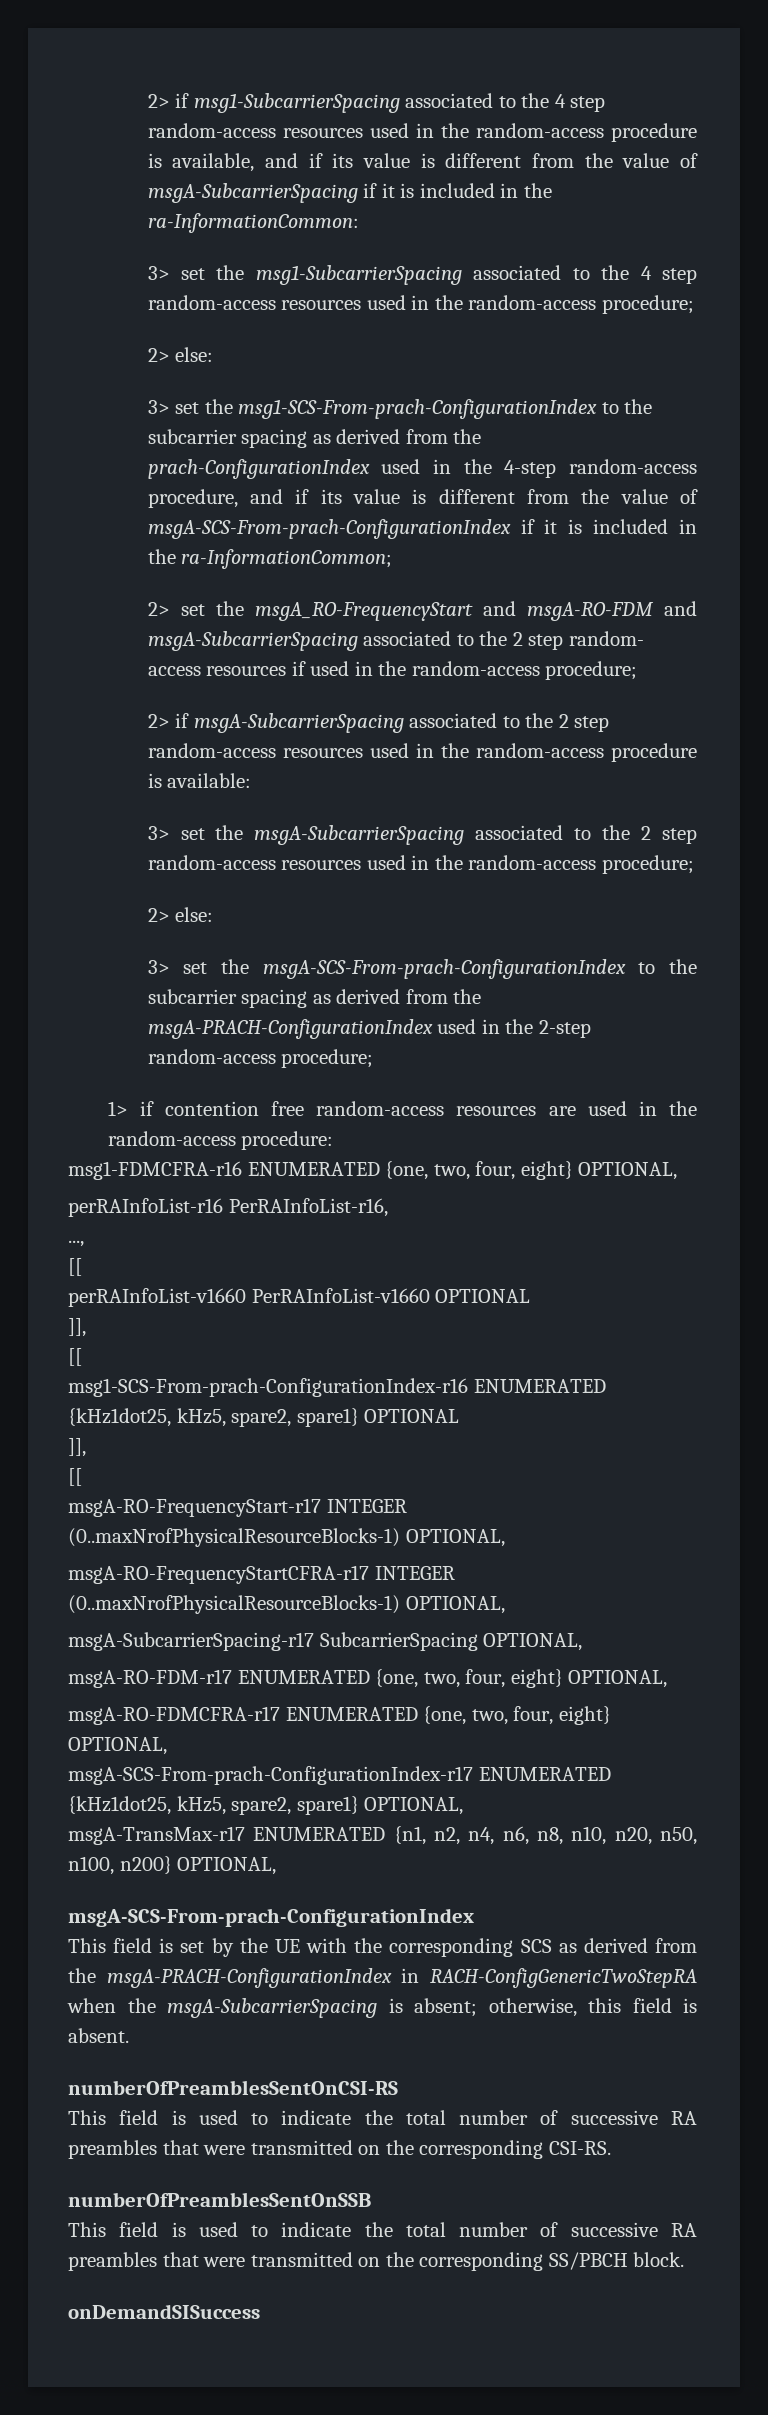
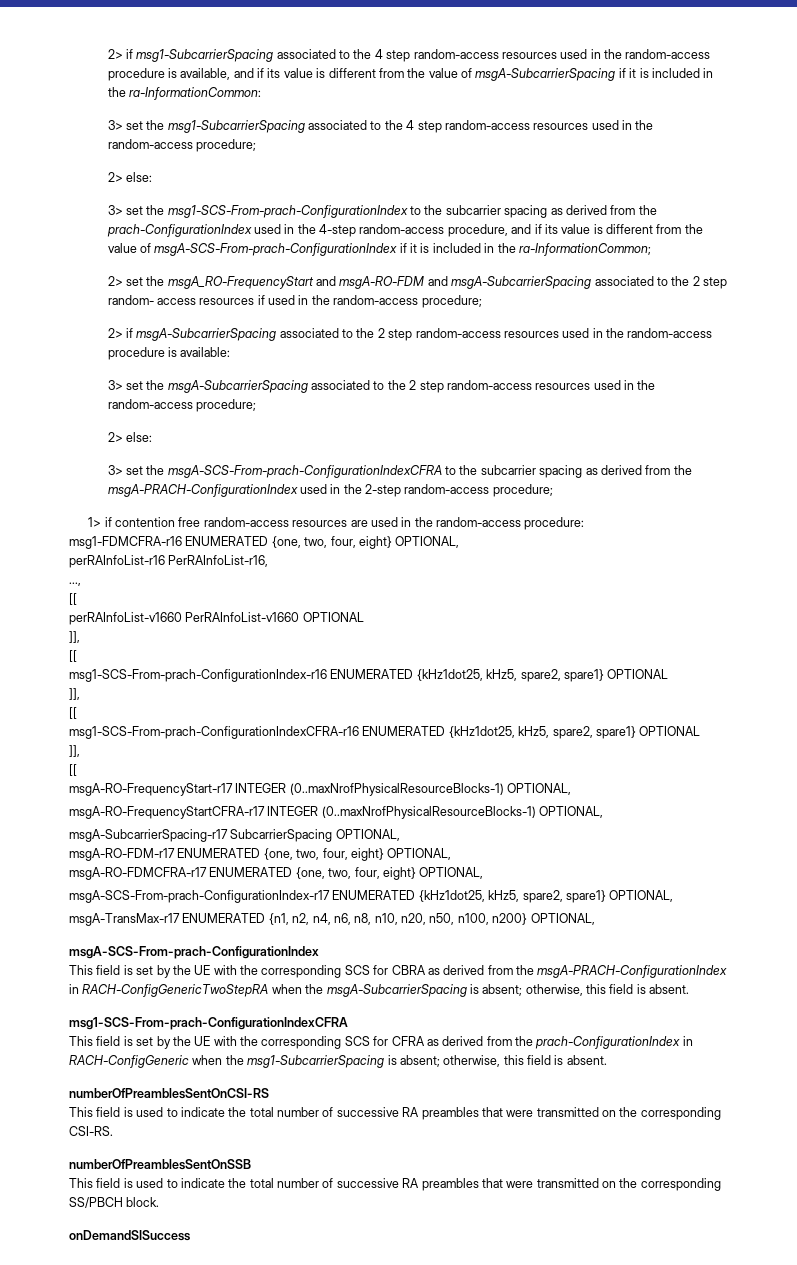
- 3> set the msgA-SCS-From-prach-ConfigurationIndex to the subcarrier spacing as derived from the msgA-PRACH-ConfigurationIndex used in the 2-step random-access procedure;
+ 3> set the msgA-SCS-From-prach-ConfigurationIndexCFRA to the subcarrier spacing as derived from the msgA-PRACH-ConfigurationIndex used in the 2-step random-access procedure;
+ msg1-SCS-From-prach-ConfigurationIndexCFRA-r16 ENUMERATED {kHz1dot25, kHz5, spare2, spare1} OPTIONAL
+ ]],
+ [[
- This field is set by the UE with the corresponding SCS as derived from the msgA-PRACH-ConfigurationIndex in RACH-ConfigGenericTwoStepRA when the msgA-SubcarrierSpacing is absent; otherwise, this field is absent.
+ This field is set by the UE with the corresponding SCS for CBRA as derived from the msgA-PRACH-ConfigurationIndex in RACH-ConfigGenericTwoStepRA when the msgA-SubcarrierSpacing is absent; otherwise, this field is absent.
+ msg1-SCS-From-prach-ConfigurationIndexCFRA
+ This field is set by the UE with the corresponding SCS for CFRA as derived from the prach-ConfigurationIndex in RACH-ConfigGeneric when the msg1-SubcarrierSpacing is absent; otherwise, this field is absent.

